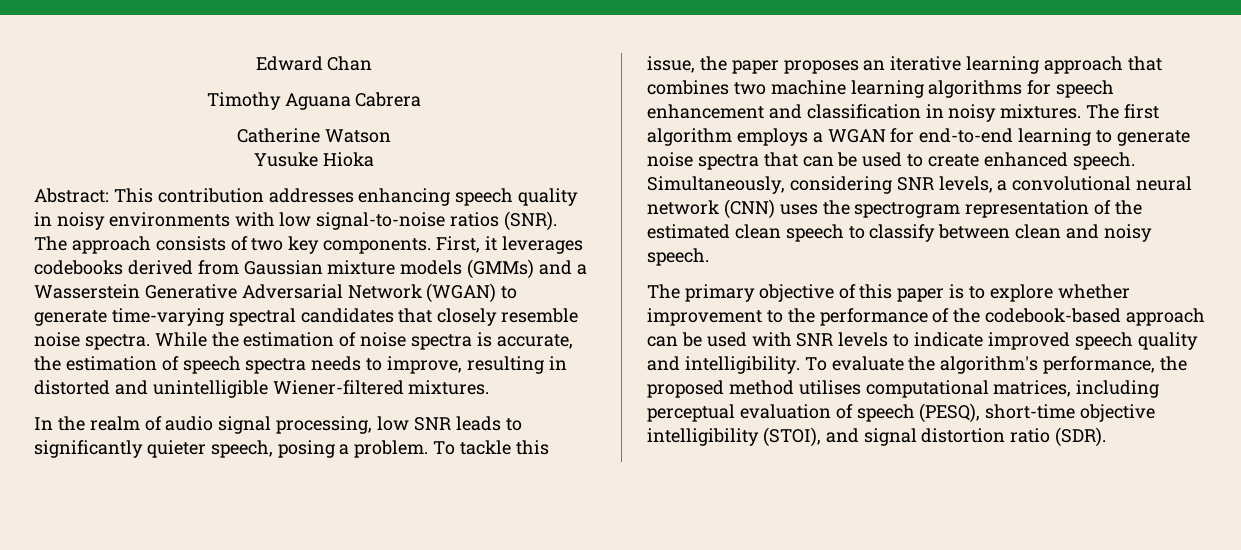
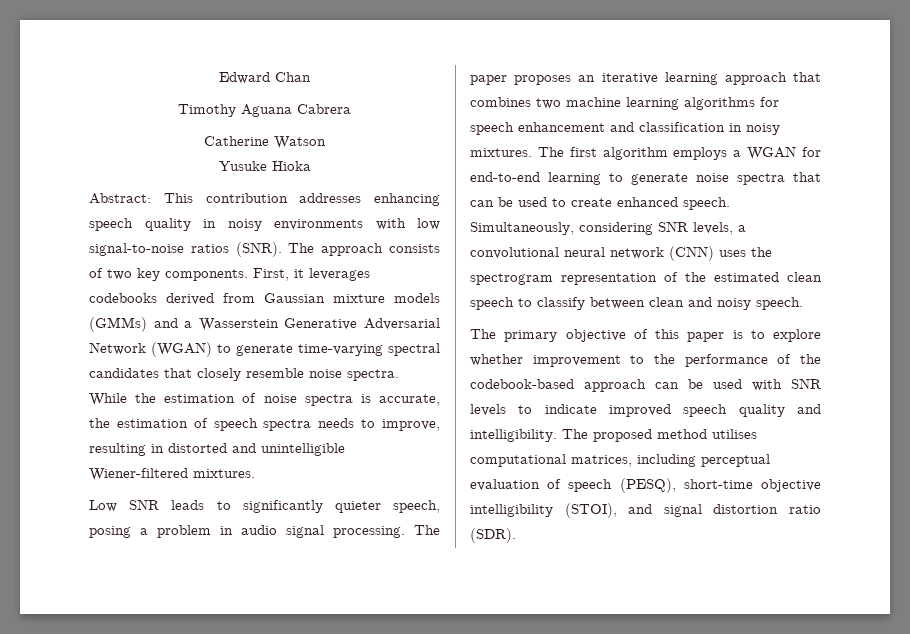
- In the realm of audio signal processing, low SNR leads to significantly quieter speech, posing a problem. To tackle this issue, the paper proposes an iterative learning approach that combines two machine learning algorithms for speech enhancement and classification in noisy mixtures.
+ Low SNR leads to significantly quieter speech, posing a problem in audio signal processing. The paper proposes an iterative learning approach that combines two machine learning algorithms for speech enhancement and classification in noisy mixtures.
- To evaluate the algorithm's performance, the proposed method utilises computational matrices, including perceptual evaluation of speech (PESQ), short-time objective intelligibility (STOI), and signal distortion ratio (SDR).
+ The proposed method utilises computational matrices, including perceptual evaluation of speech (PESQ), short-time objective intelligibility (STOI), and signal distortion ratio (SDR).

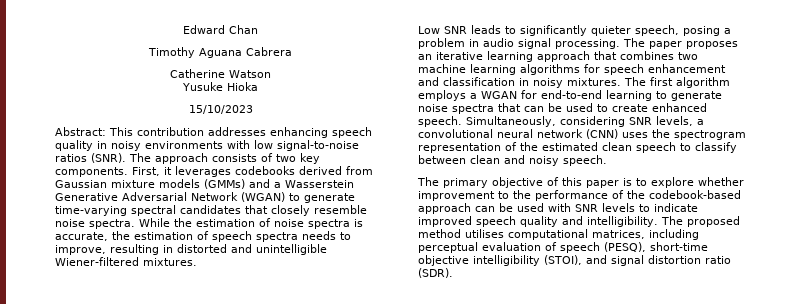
+ 15/10/2023

